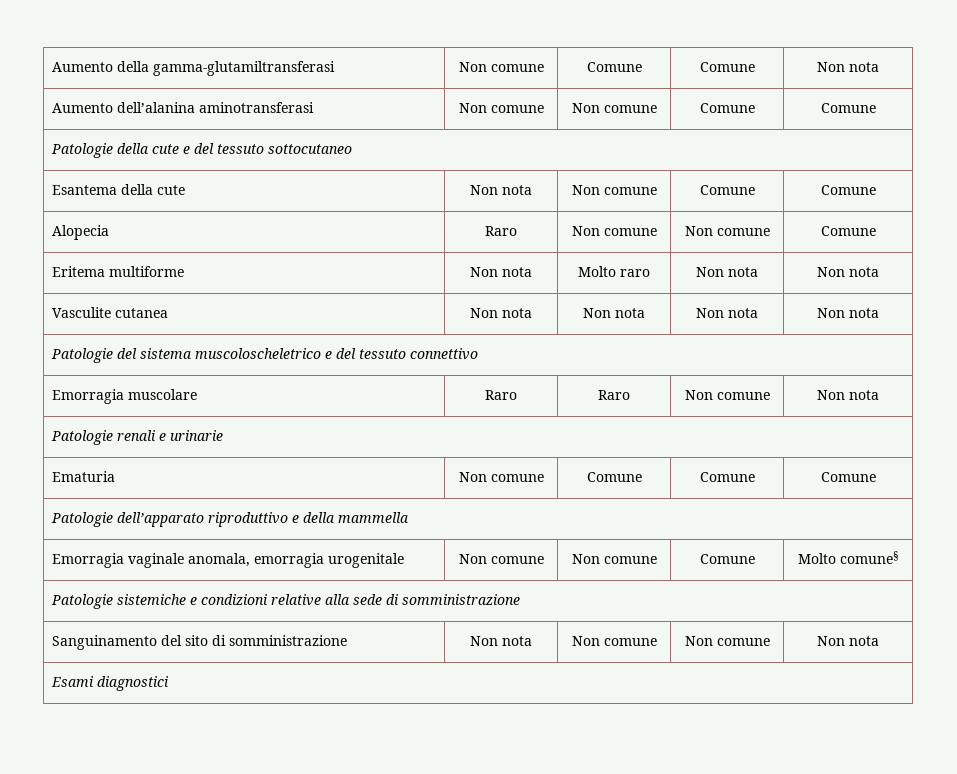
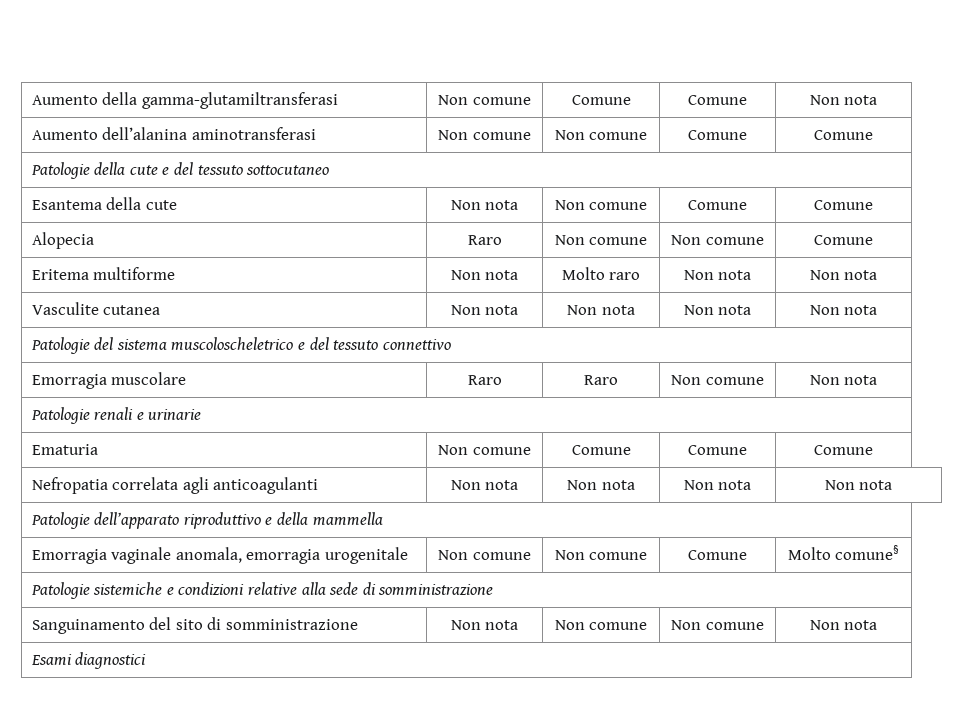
+ Nefropatia correlata agli anticoagulanti | Non nota | Non nota | Non nota | Non nota

